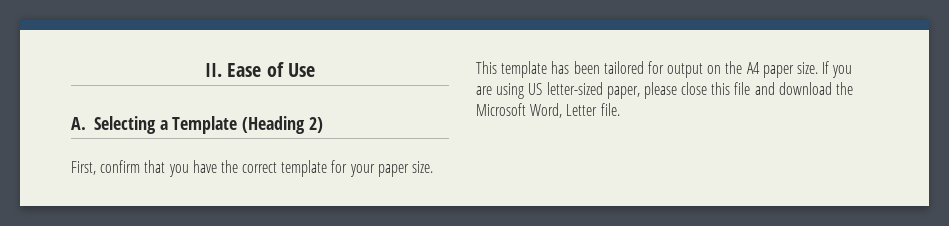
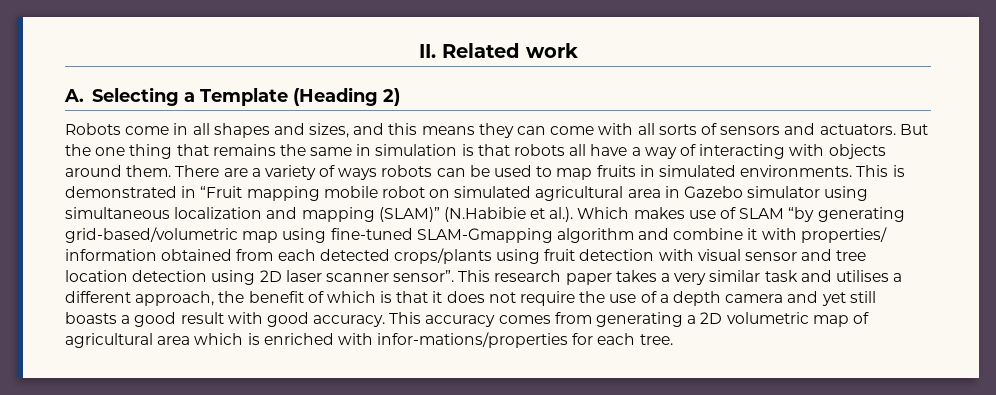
- II. Ease of Use
+ II. Related work
- First, confirm that you have the correct template for your paper size. This template has been tailored for output on the A4 paper size. If you are using US letter-sized paper, please close this file and download the Microsoft Word, Letter file.
+ Robots come in all shapes and sizes, and this means they can come with all sorts of sensors and actuators. But the one thing that remains the same in simulation is that robots all have a way of interacting with objects around them. There are a variety of ways robots can be used to map fruits in simulated environments. This is demonstrated in “Fruit mapping mobile robot on simulated agricultural area in Gazebo simulator using simultaneous localization and mapping (SLAM)” (N.Habibie et al.). Which makes use of SLAM “by generating grid-based/volumetric map using fine-tuned SLAM-Gmapping algorithm and combine it with properties/ information obtained from each detected crops/plants using fruit detection with visual sensor and tree location detection using 2D laser scanner sensor”. This research paper takes a very similar task and utilises a different approach, the benefit of which is that it does not require the use of a depth camera and yet still boasts a good result with good accuracy. This accuracy comes from generating a 2D volumetric map of agricultural area which is enriched with infor-mations/properties for each tree.

